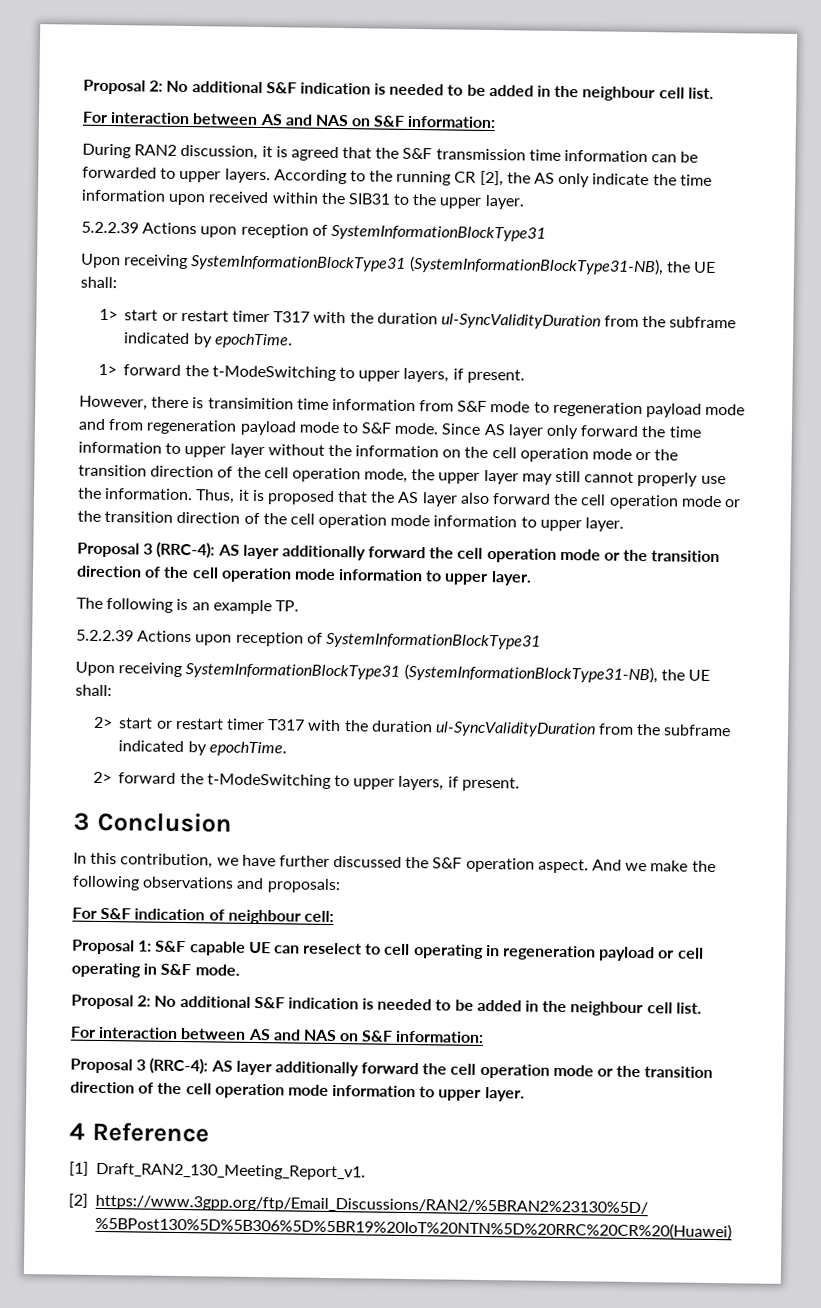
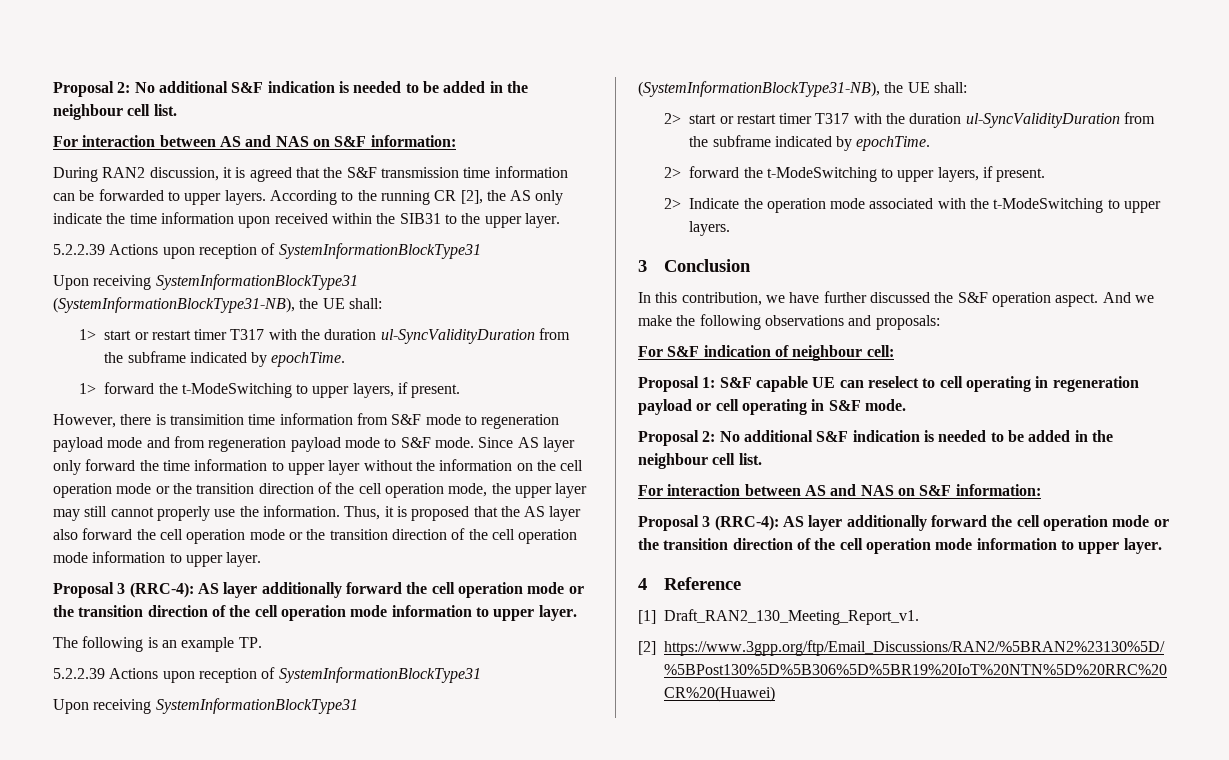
+ 2> Indicate the operation mode associated with the t-ModeSwitching to upper layers.

